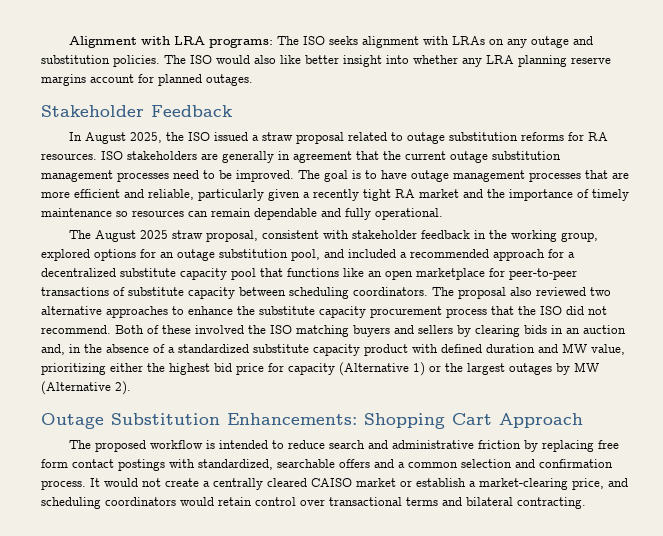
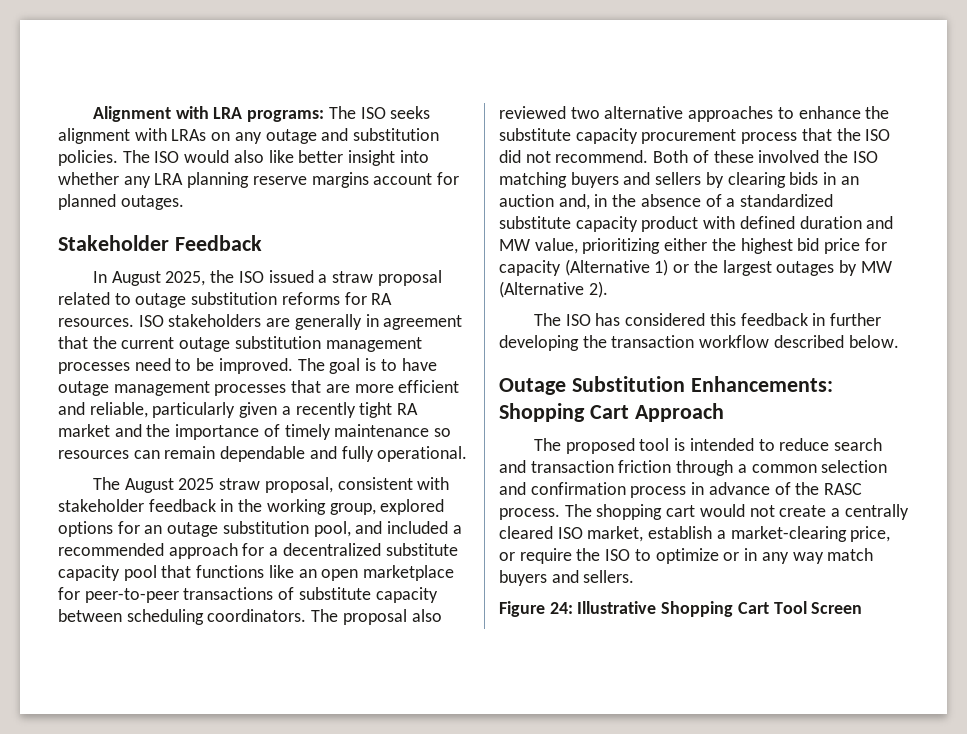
+ The ISO has considered this feedback in further developing the transaction workflow described below.
- The proposed workflow is intended to reduce search and administrative friction by replacing free form contact postings with standardized, searchable offers and a common selection and confirmation process. It would not create a centrally cleared CAISO market or establish a market-clearing price, and scheduling coordinators would retain control over transactional terms and bilateral contracting.
+ The proposed tool is intended to reduce search and transaction friction through a common selection and confirmation process in advance of the RASC process. The shopping cart would not create a centrally cleared ISO market, establish a market-clearing price, or require the ISO to optimize or in any way match buyers and sellers.
+ Figure 24: Illustrative Shopping Cart Tool Screen

